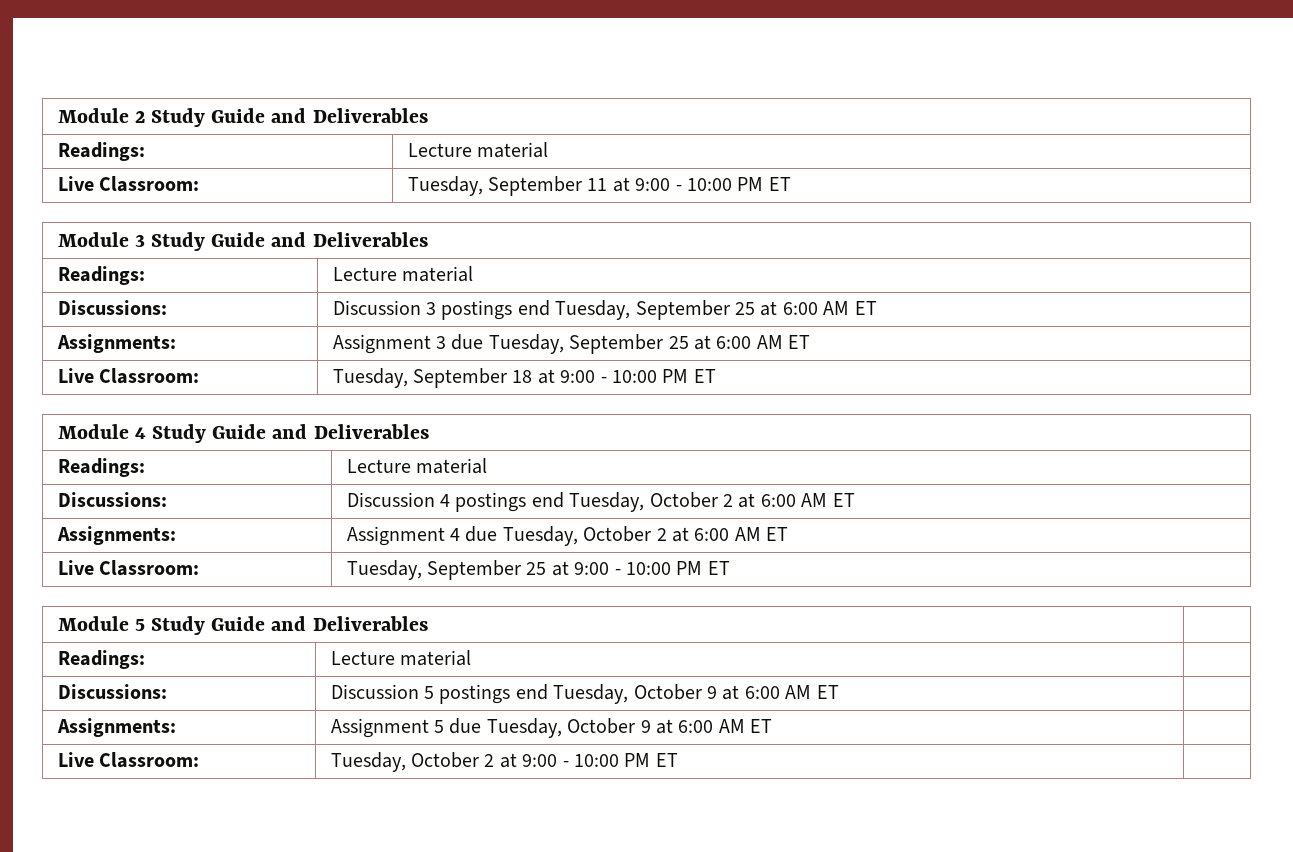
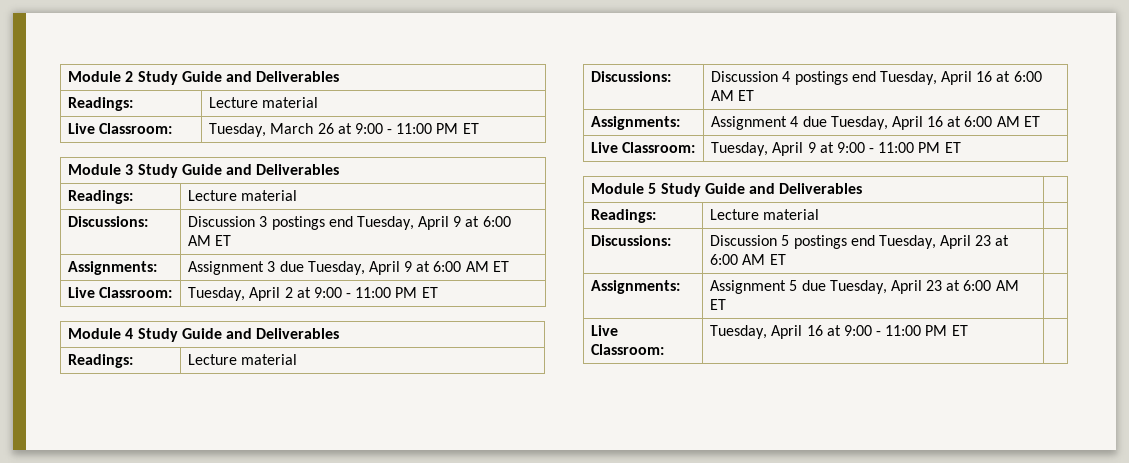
- Live Classroom: | Tuesday, September 11 at 9:00 - 10:00 PM ET
+ Live Classroom: | Tuesday, March 26 at 9:00 - 11:00 PM ET
- Discussions: | Discussion 3 postings end Tuesday, September 25 at 6:00 AM ET
+ Discussions: | Discussion 3 postings end Tuesday, April 9 at 6:00 AM ET
- Assignments: | Assignment 3 due Tuesday, September 25 at 6:00 AM ET
- Live Classroom: | Tuesday, September 18 at 9:00 - 10:00 PM ET
+ Assignments: | Assignment 3 due Tuesday, April 9 at 6:00 AM ET
+ Live Classroom: | Tuesday, April 2 at 9:00 - 11:00 PM ET
- Discussions: | Discussion 4 postings end Tuesday, October 2 at 6:00 AM ET
+ Discussions: | Discussion 4 postings end Tuesday, April 16 at 6:00 AM ET
- Assignments: | Assignment 4 due Tuesday, October 2 at 6:00 AM ET
- Live Classroom: | Tuesday, September 25 at 9:00 - 10:00 PM ET
+ Assignments: | Assignment 4 due Tuesday, April 16 at 6:00 AM ET
+ Live Classroom: | Tuesday, April 9 at 9:00 - 11:00 PM ET
- Discussions: | Discussion 5 postings end Tuesday, October 9 at 6:00 AM ET |
+ Discussions: | Discussion 5 postings end Tuesday, April 23 at 6:00 AM ET |
- Assignments: | Assignment 5 due Tuesday, October 9 at 6:00 AM ET |
+ Assignments: | Assignment 5 due Tuesday, April 23 at 6:00 AM ET |
- Live Classroom: | Tuesday, October 2 at 9:00 - 10:00 PM ET |
+ Live Classroom: | Tuesday, April 16 at 9:00 - 11:00 PM ET |

